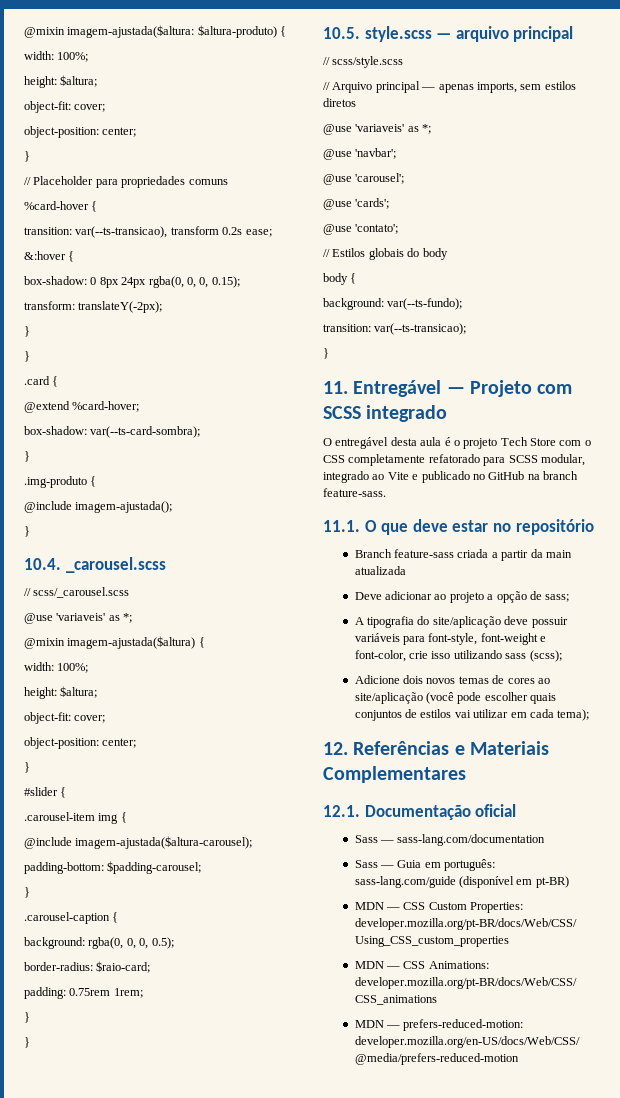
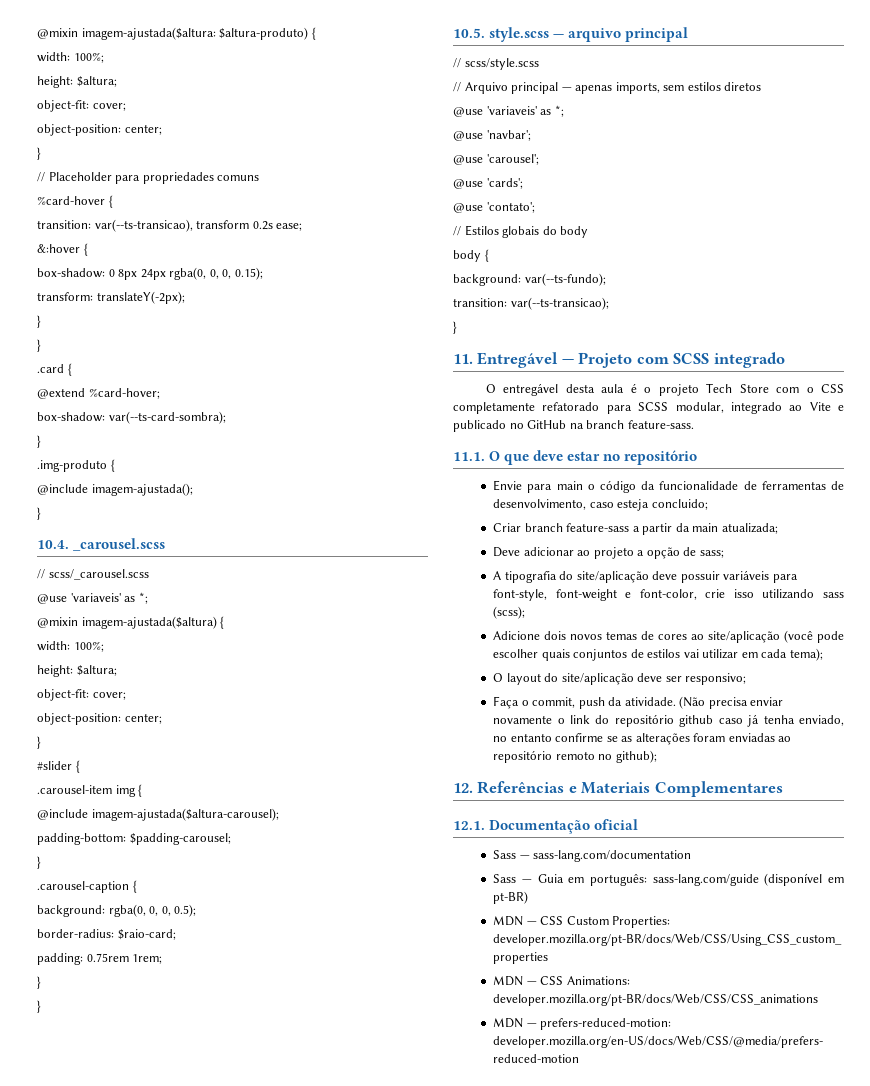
- Branch feature-sass criada a partir da main atualizada
+ Envie para main o código da funcionalidade de ferramentas de desenvolvimento, caso esteja concluido;
+ Criar branch feature-sass a partir da main atualizada;
+ O layout do site/aplicação deve ser responsivo;
+ Faça o commit, push da atividade. (Não precisa enviar novamente o link do repositório github caso já tenha enviado, no entanto confirme se as alterações foram enviadas ao repositório remoto no github);

